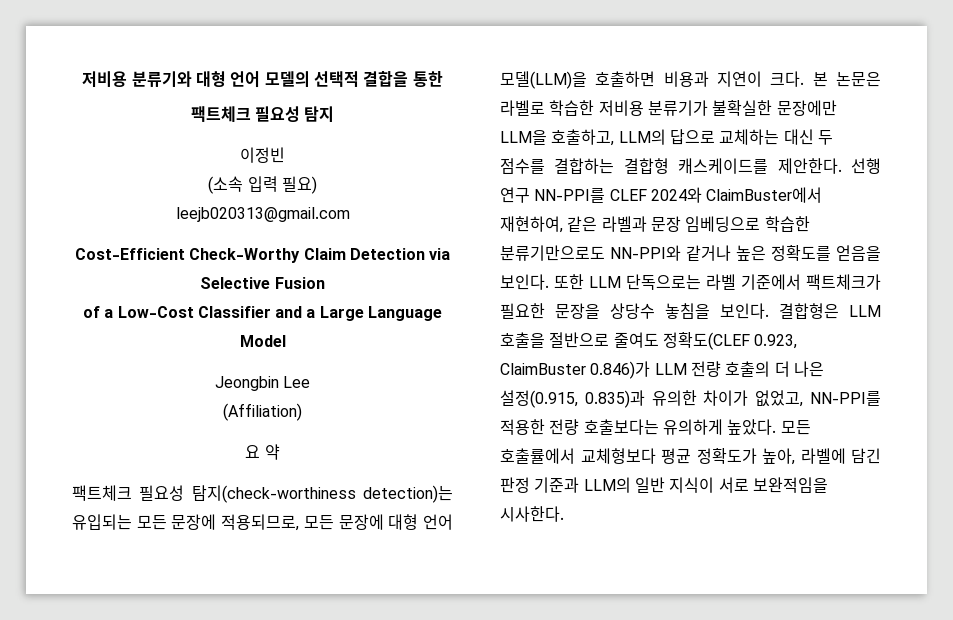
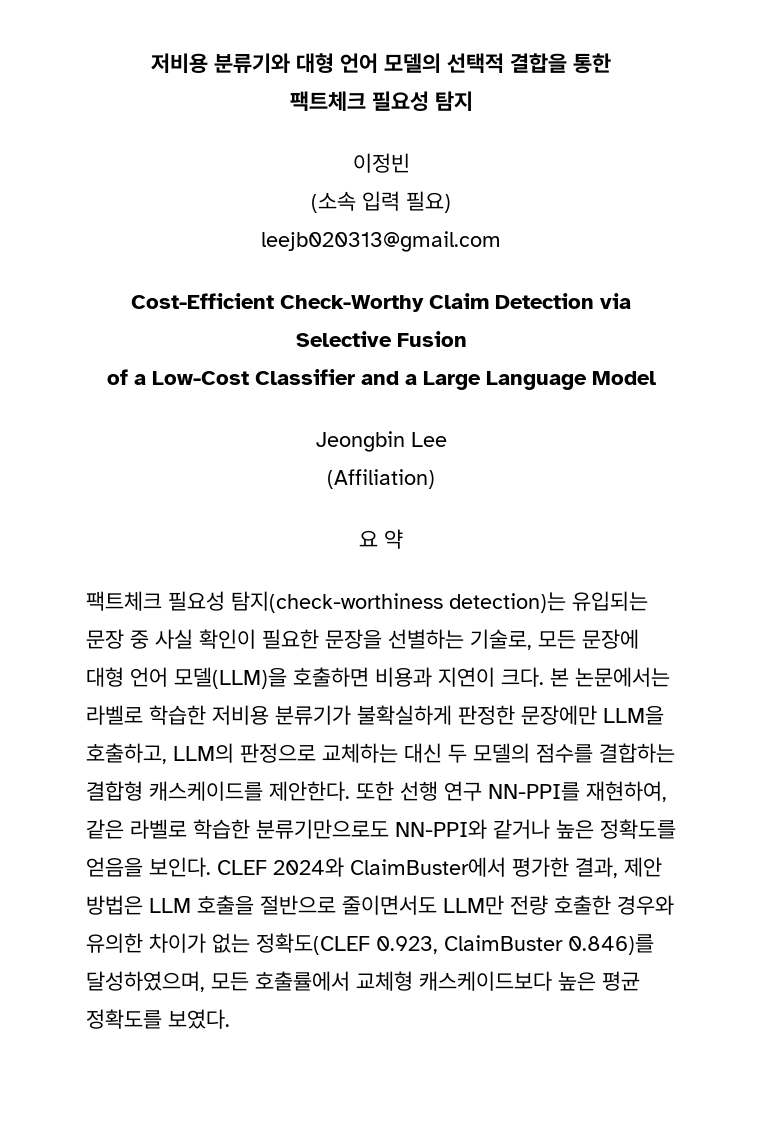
- 팩트체크 필요성 탐지(check-worthiness detection)는 유입되는 모든 문장에 적용되므로, 모든 문장에 대형 언어 모델(LLM)을 호출하면 비용과 지연이 크다.
+ 팩트체크 필요성 탐지(check-worthiness detection)는 유입되는 문장 중 사실 확인이 필요한 문장을 선별하는 기술로, 모든 문장에 대형 언어 모델(LLM)을 호출하면 비용과 지연이 크다.
- 본 논문은 라벨로 학습한 저비용 분류기가 불확실한 문장에만 LLM을 호출하고, LLM의 답으로 교체하는 대신 두 점수를 결합하는 결합형 캐스케이드를 제안한다.
+ 본 논문에서는 라벨로 학습한 저비용 분류기가 불확실하게 판정한 문장에만 LLM을 호출하고, LLM의 판정으로 교체하는 대신 두 모델의 점수를 결합하는 결합형 캐스케이드를 제안한다.
- 선행 연구 NN-PPI를 CLEF 2024와 ClaimBuster에서 재현하여, 같은 라벨과 문장 임베딩으로 학습한 분류기만으로도 NN-PPI와 같거나 높은 정확도를 얻음을 보인다.
+ 또한 선행 연구 NN-PPI를 재현하여, 같은 라벨로 학습한 분류기만으로도 NN-PPI와 같거나 높은 정확도를 얻음을 보인다.
- 또한 LLM 단독으로는 라벨 기준에서 팩트체크가 필요한 문장을 상당수 놓침을 보인다. 결합형은 LLM 호출을 절반으로 줄여도 정확도(CLEF 0.923, ClaimBuster 0.846)가 LLM 전량 호출의 더 나은 설정(0.915, 0.835)과 유의한 차이가 없었고, NN-PPI를 적용한 전량 호출보다는 유의하게 높았다. 모든 호출률에서 교체형보다 평균 정확도가 높아, 라벨에 담긴 판정 기준과 LLM의 일반 지식이 서로 보완적임을 시사한다.
+ CLEF 2024와 ClaimBuster에서 평가한 결과, 제안 방법은 LLM 호출을 절반으로 줄이면서도 LLM만 전량 호출한 경우와 유의한 차이가 없는 정확도(CLEF 0.923, ClaimBuster 0.846)를 달성하였으며, 모든 호출률에서 교체형 캐스케이드보다 높은 평균 정확도를 보였다.

